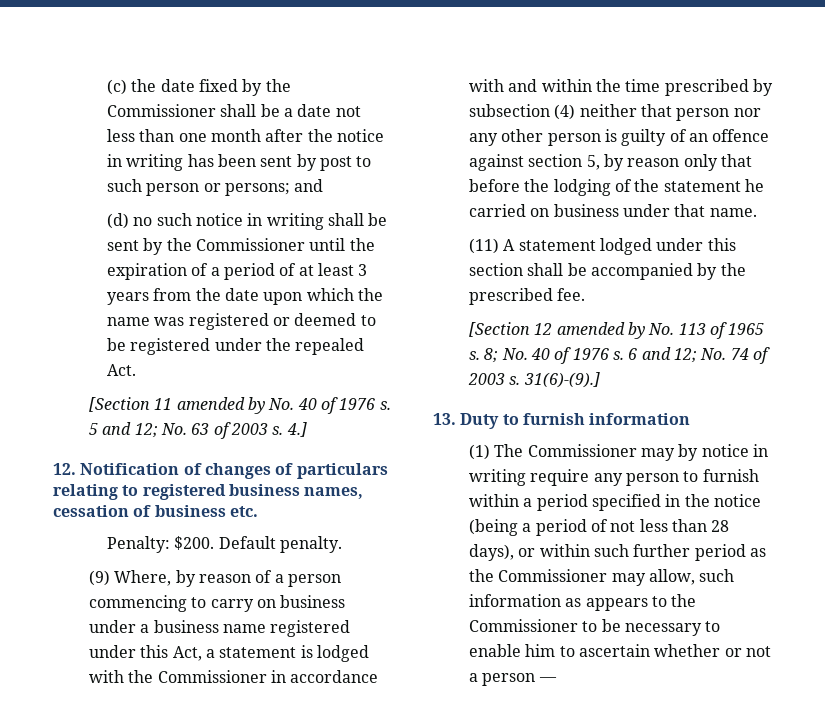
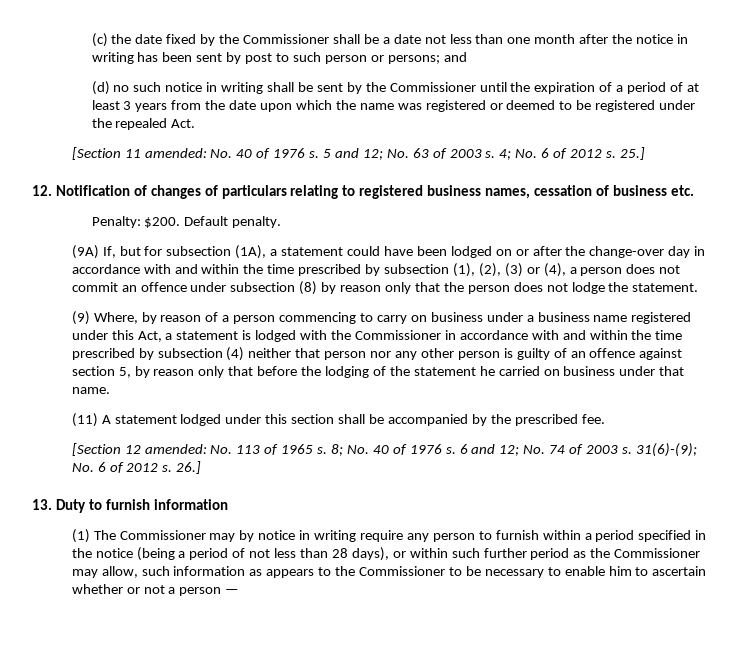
- [Section 11 amended by No. 40 of 1976 s.
+ [Section 11 amended: No. 40 of 1976 s.
- 4.]
+ 4; No. 6 of 2012 s. 25.]
+ (9A) If, but for subsection (1A), a statement could have been lodged on or after the change-over day in accordance with and within the time prescribed by subsection (1), (2), (3) or (4), a person does not commit an offence under subsection (8) by reason only that the person does not lodge the statement.
- [Section 12 amended by No. 113 of 1965 s.
+ [Section 12 amended: No. 113 of 1965 s.
- 31(6)-(9).]
+ 31(6)-(9); No. 6 of 2012 s. 26.]

